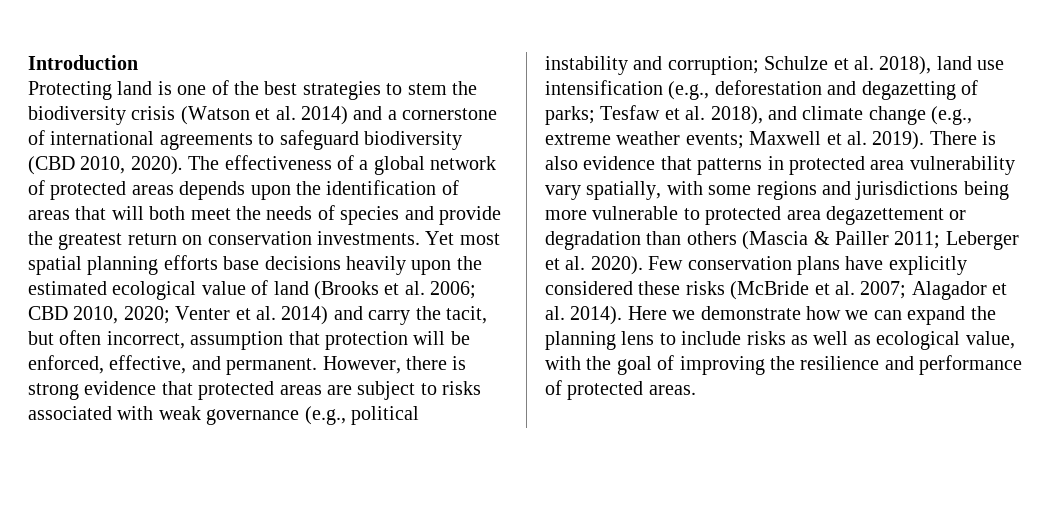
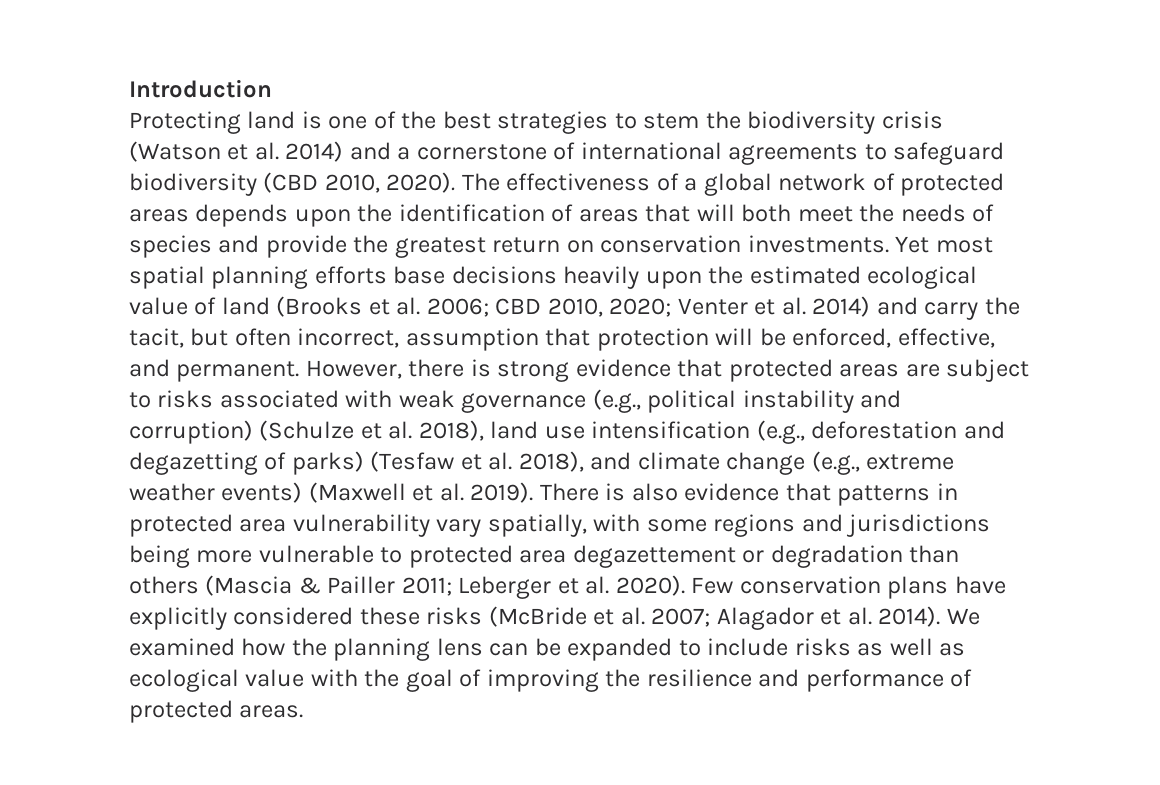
- However, there is strong evidence that protected areas are subject to risks associated with weak governance (e.g., political instability and corruption; Schulze et al. 2018), land use intensification (e.g., deforestation and degazetting of parks; Tesfaw et al. 2018), and climate change (e.g., extreme weather events; Maxwell et al. 2019).
+ However, there is strong evidence that protected areas are subject to risks associated with weak governance (e.g., political instability and corruption) (Schulze et al. 2018), land use intensification (e.g., deforestation and degazetting of parks) (Tesfaw et al. 2018), and climate change (e.g., extreme weather events) (Maxwell et al. 2019).
- Here we demonstrate how we can expand the planning lens to include risks as well as ecological value, with the goal of improving the resilience and performance of protected areas.
+ We examined how the planning lens can be expanded to include risks as well as ecological value with the goal of improving the resilience and performance of protected areas.

